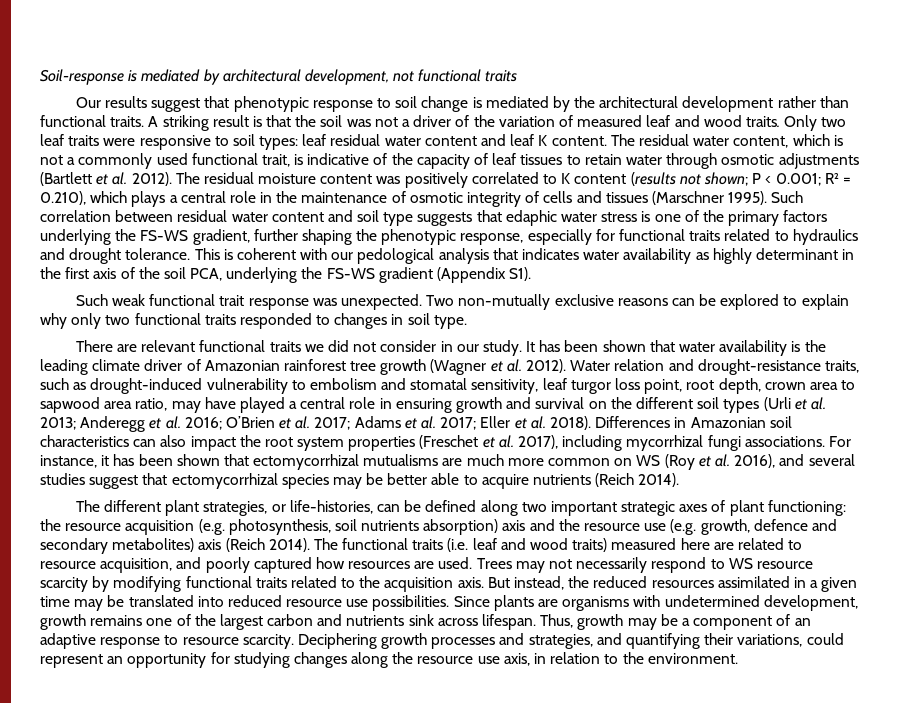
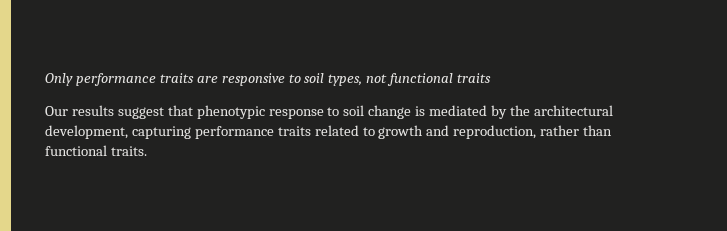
- Soil-response is mediated by architectural development, not functional traits
+ Only performance traits are responsive to soil types, not functional traits
- Our results suggest that phenotypic response to soil change is mediated by the architectural development rather than functional traits. A striking result is that the soil was not a driver of the variation of measured leaf and wood traits. Only two leaf traits were responsive to soil types: leaf residual water content and leaf K content. The residual water content, which is not a commonly used functional trait, is indicative of the capacity of leaf tissues to retain water through osmotic adjustments (Bartlett et al. 2012). The residual moisture content was positively correlated to K content (results not shown; P < 0.001; R² = 0.210), which plays a central role in the maintenance of osmotic integrity of cells and tissues (Marschner 1995). Such correlation between residual water content and soil type suggests that edaphic water stress is one of the primary factors underlying the FS-WS gradient, further shaping the phenotypic response, especially for functional traits related to hydraulics and drought tolerance. This is coherent with our pedological analysis that indicates water availability as highly determinant in the first axis of the soil PCA, underlying the FS-WS gradient (Appendix S1).
- Such weak functional trait response was unexpected. Two non-mutually exclusive reasons can be explored to explain why only two functional traits responded to changes in soil type.
- There are relevant functional traits we did not consider in our study. It has been shown that water availability is the leading climate driver of Amazonian rainforest tree growth (Wagner et al. 2012). Water relation and drought-resistance traits, such as drought-induced vulnerability to embolism and stomatal sensitivity, leaf turgor loss point, root depth, crown area to sapwood area ratio, may have played a central role in ensuring growth and survival on the different soil types (Urli et al. 2013; Anderegg et al. 2016; O’Brien et al. 2017; Adams et al. 2017; Eller et al. 2018). Differences in Amazonian soil characteristics can also impact the root system properties (Freschet et al. 2017), including mycorrhizal fungi associations. For instance, it has been shown that ectomycorrhizal mutualisms are much more common on WS (Roy et al. 2016), and several studies suggest that ectomycorrhizal species may be better able to acquire nutrients (Reich 2014).
- The different plant strategies, or life-histories, can be defined along two important strategic axes of plant functioning: the resource acquisition (e.g. photosynthesis, soil nutrients absorption) axis and the resource use (e.g. growth, defence and secondary metabolites) axis (Reich 2014). The functional traits (i.e. leaf and wood traits) measured here are related to resource acquisition, and poorly captured how resources are used. Trees may not necessarily respond to WS resource scarcity by modifying functional traits related to the acquisition axis. But instead, the reduced resources assimilated in a given time may be translated into reduced resource use possibilities. Since plants are organisms with undetermined development, growth remains one of the largest carbon and nutrients sink across lifespan. Thus, growth may be a component of an adaptive response to resource scarcity. Deciphering growth processes and strategies, and quantifying their variations, could represent an opportunity for studying changes along the resource use axis, in relation to the environment.
+ Our results suggest that phenotypic response to soil change is mediated by the architectural development, capturing performance traits related to growth and reproduction, rather than functional traits.

